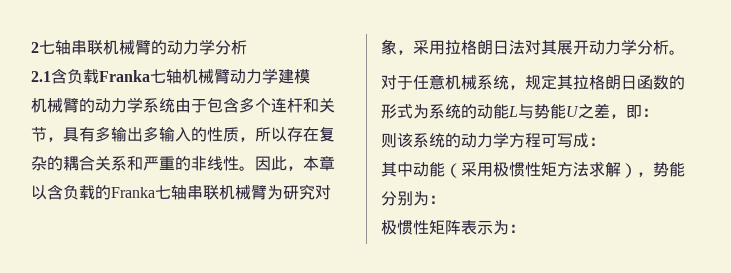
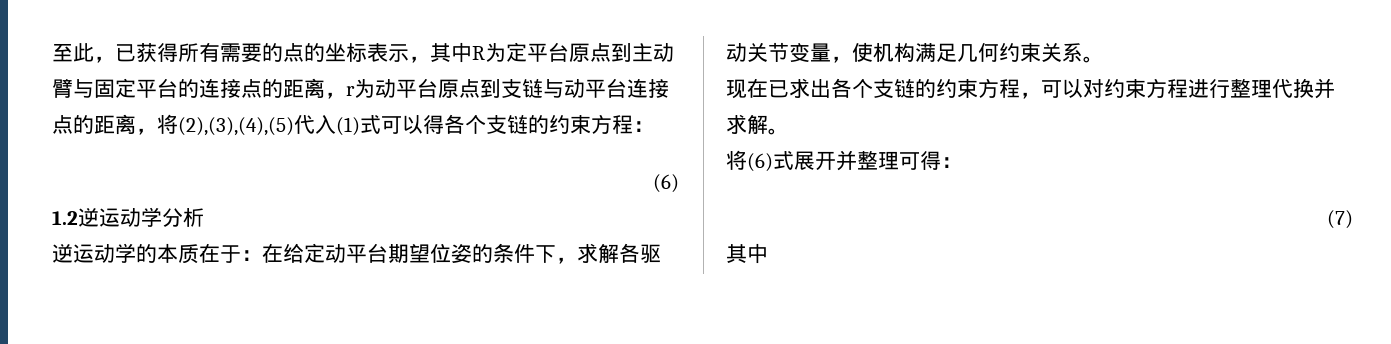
- 2七轴串联机械臂的动力学分析
- 2.1含负载Franka七轴机械臂动力学建模
- 机械臂的动力学系统由于包含多个连杆和关节，具有多输出多输入的性质，所以存在复杂的耦合关系和严重的非线性。因此，本章以含负载的Franka七轴串联机械臂为研究对象，采用拉格朗日法对其展开动力学分析。
- 对于任意机械系统，规定其拉格朗日函数的形式为系统的动能L与势能U之差，即：
- 则该系统的动力学方程可写成：
- 其中动能（采用极惯性矩方法求解），势能分别为：
- 极惯性矩阵表示为：
+ 至此，已获得所有需要的点的坐标表示，其中R为定平台原点到主动臂与固定平台的连接点的距离，r为动平台原点到支链与动平台连接点的距离，将(2),(3),(4),(5)代入(1)式可以得各个支链的约束方程：
+ (6)
+ 1.2逆运动学分析
+ 逆运动学的本质在于：在给定动平台期望位姿的条件下，求解各驱动关节变量，使机构满足几何约束关系。
+ 现在已求出各个支链的约束方程，可以对约束方程进行整理代换并求解。
+ 将(6)式展开并整理可得：
+ (7)
+ 其中

